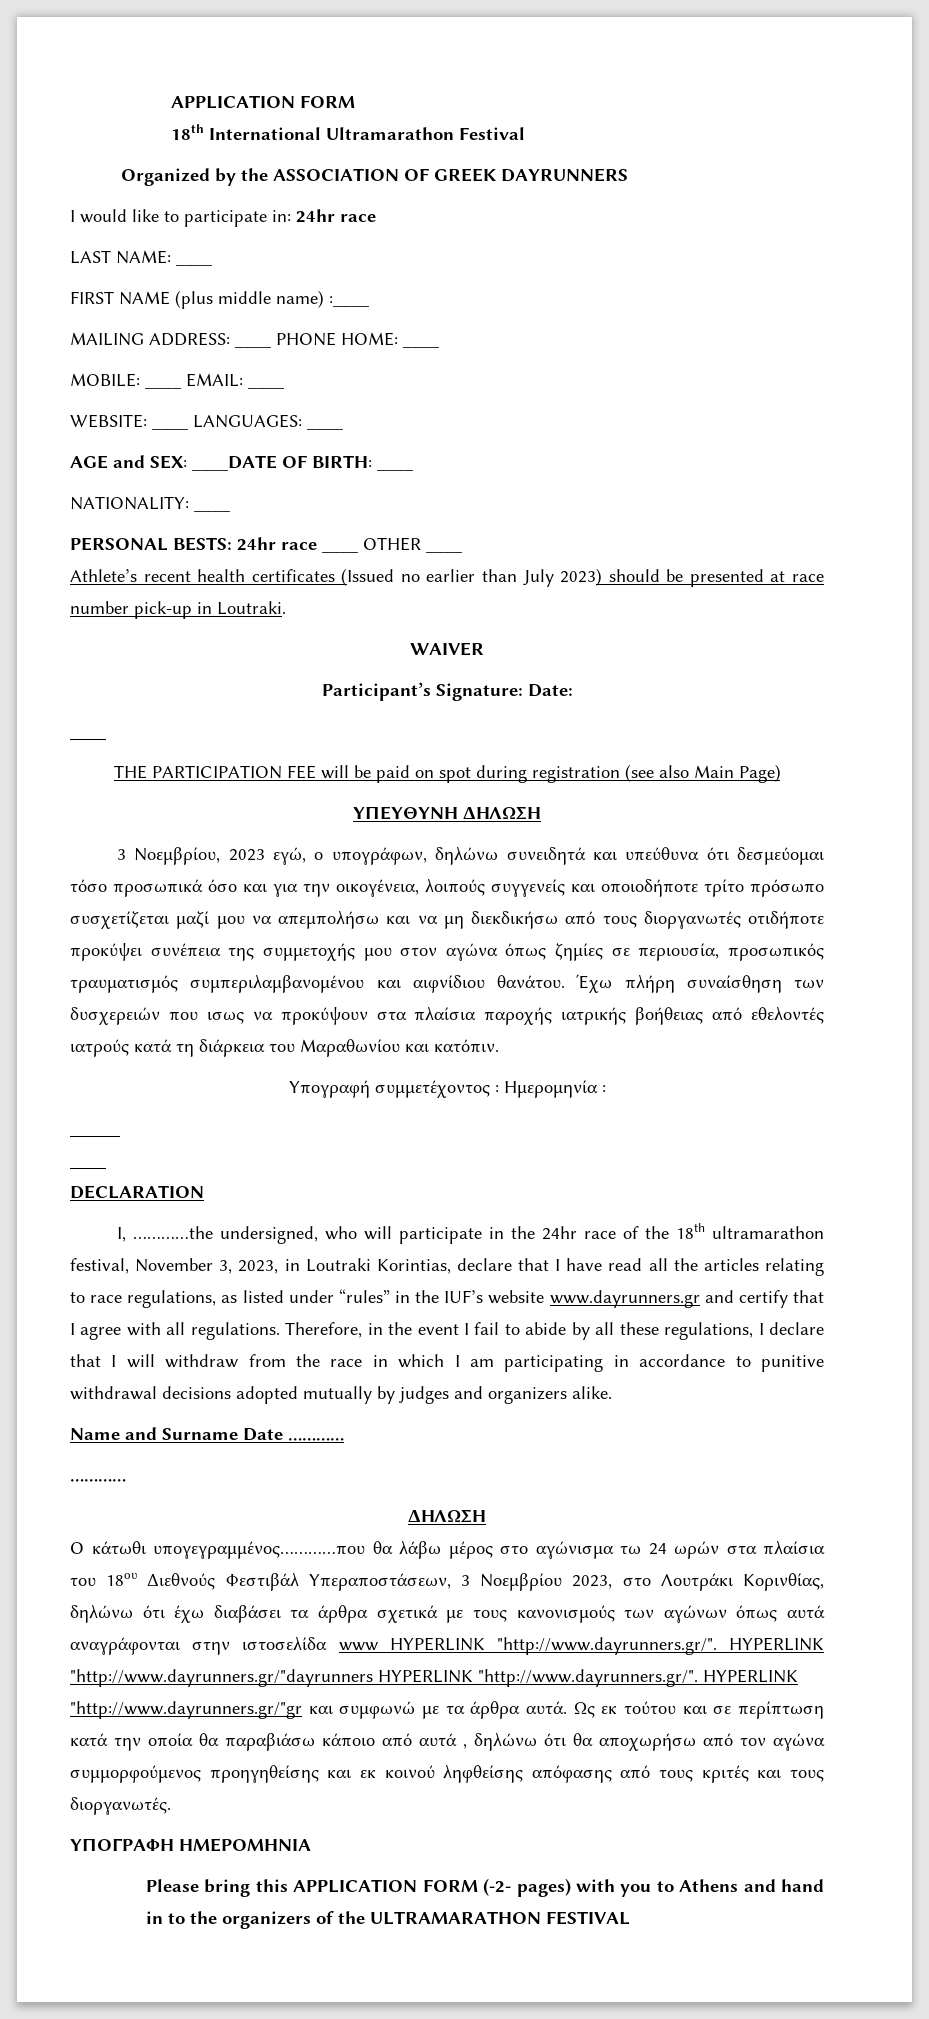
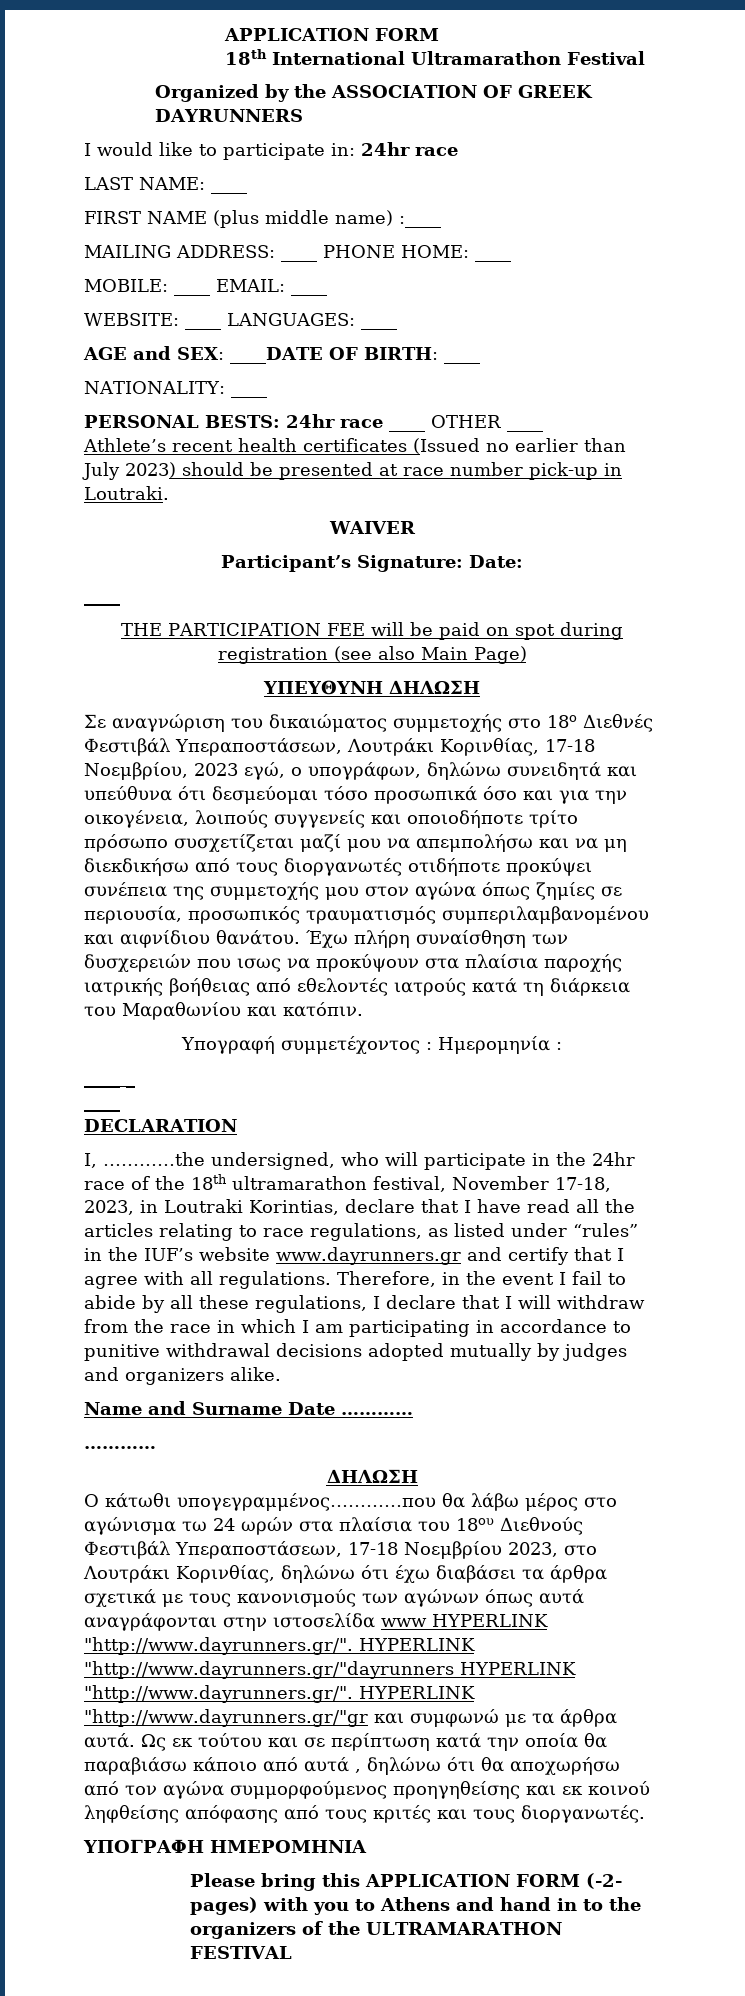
- 3 Νοεμβρίου, 2023 εγώ, ο υπογράφων, δηλώνω συνειδητά και υπεύθυνα ότι δεσμεύομαι τόσο προσωπικά όσο και για την οικογένεια, λοιπούς συγγενείς και οποιοδήποτε τρίτο πρόσωπο συσχετίζεται μαζί μου να απεμπολήσω και να μη διεκδικήσω από τους διοργανωτές οτιδήποτε προκύψει συνέπεια της συμμετοχής μου στον αγώνα όπως ζημίες σε περιουσία, προσωπικός τραυματισμός συμπεριλαμβανομένου και αιφνίδιου θανάτου.
+ Σε αναγνώριση του δικαιώματος συμμετοχής στο 18ο Διεθνές Φεστιβάλ Υπεραποστάσεων, Λουτράκι Κορινθίας, 17-18 Νοεμβρίου, 2023 εγώ, ο υπογράφων, δηλώνω συνειδητά και υπεύθυνα ότι δεσμεύομαι τόσο προσωπικά όσο και για την οικογένεια, λοιπούς συγγενείς και οποιοδήποτε τρίτο πρόσωπο συσχετίζεται μαζί μου να απεμπολήσω και να μη διεκδικήσω από τους διοργανωτές οτιδήποτε προκύψει συνέπεια της συμμετοχής μου στον αγώνα όπως ζημίες σε περιουσία, προσωπικός τραυματισμός συμπεριλαμβανομένου και αιφνίδιου θανάτου.
- I, …………the undersigned, who will participate in the 24hr race of the 18th ultramarathon festival, November 3, 2023, in Loutraki Korintias, declare that I have read all the articles relating to race regulations, as listed under “rules” in the IUF’s website www.dayrunners.gr and certify that I agree with all regulations.
+ I, …………the undersigned, who will participate in the 24hr race of the 18th ultramarathon festival, November 17-18, 2023, in Loutraki Korintias, declare that I have read all the articles relating to race regulations, as listed under “rules” in the IUF’s website www.dayrunners.gr and certify that I agree with all regulations.
- Ο κάτωθι υπογεγραμμένος…………που θα λάβω μέρος στο αγώνισμα τω 24 ωρών στα πλαίσια του 18ου Διεθνούς Φεστιβάλ Υπεραποστάσεων, 3 Νοεμβρίου 2023, στο Λουτράκι Κορινθίας, δηλώνω ότι έχω διαβάσει τα άρθρα σχετικά με τους κανονισμούς των αγώνων όπως αυτά αναγράφονται στην ιστοσελίδα www HYPERLINK "http://www.dayrunners.gr/". HYPERLINK "http://www.dayrunners.gr/"dayrunners HYPERLINK "http://www.dayrunners.gr/". HYPERLINK "http://www.dayrunners.gr/"gr και συμφωνώ με τα άρθρα αυτά.
+ Ο κάτωθι υπογεγραμμένος…………που θα λάβω μέρος στο αγώνισμα τω 24 ωρών στα πλαίσια του 18ου Διεθνούς Φεστιβάλ Υπεραποστάσεων, 17-18 Νοεμβρίου 2023, στο Λουτράκι Κορινθίας, δηλώνω ότι έχω διαβάσει τα άρθρα σχετικά με τους κανονισμούς των αγώνων όπως αυτά αναγράφονται στην ιστοσελίδα www HYPERLINK "http://www.dayrunners.gr/". HYPERLINK "http://www.dayrunners.gr/"dayrunners HYPERLINK "http://www.dayrunners.gr/". HYPERLINK "http://www.dayrunners.gr/"gr και συμφωνώ με τα άρθρα αυτά.

